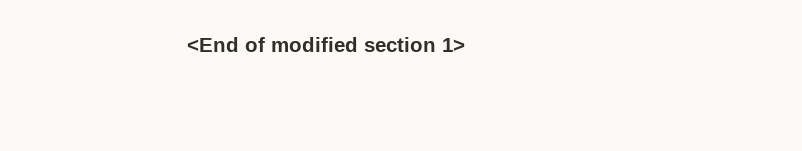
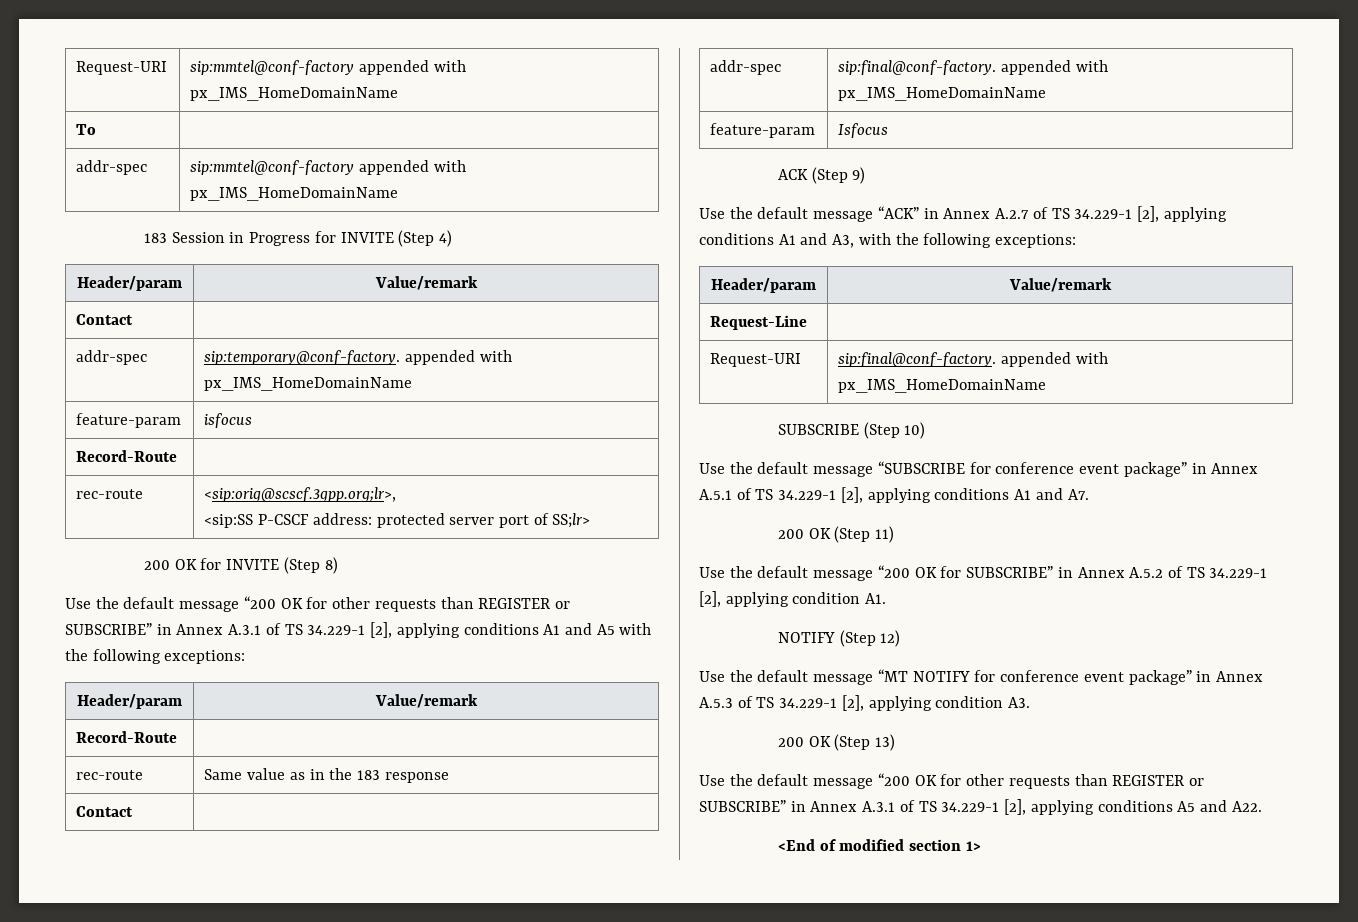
+ Request-URI | sip:mmtel@conf-factory appended with px_IMS_HomeDomainName
+ To |
+ addr-spec | sip:mmtel@conf-factory appended with px_IMS_HomeDomainName
+ 183 Session in Progress for INVITE (Step 4)
+ Header/param | Value/remark
+ Contact |
+ addr-spec | sip:temporary@conf-factory. appended with px_IMS_HomeDomainName
+ feature-param | isfocus
+ Record-Route |
+ rec-route | <sip:orig@scscf.3gpp.org;lr>,
+ <sip:SS P-CSCF address: protected server port of SS;lr>
+ 200 OK for INVITE (Step 8)
+ Use the default message “200 OK for other requests than REGISTER or SUBSCRIBE” in Annex A.3.1 of TS 34.229-1 [2], applying conditions A1 and A5 with the following exceptions:
+ Header/param | Value/remark
+ Record-Route |
+ rec-route | Same value as in the 183 response
+ Contact |
+ addr-spec | sip:final@conf-factory. appended with px_IMS_HomeDomainName
+ feature-param | Isfocus
+ ACK (Step 9)
+ Use the default message “ACK” in Annex A.2.7 of TS 34.229-1 [2], applying conditions A1 and A3, with the following exceptions:
+ Header/param | Value/remark
+ Request-Line |
+ Request-URI | sip:final@conf-factory. appended with px_IMS_HomeDomainName
+ SUBSCRIBE (Step 10)
+ Use the default message “SUBSCRIBE for conference event package” in Annex A.5.1 of TS 34.229-1 [2], applying conditions A1 and A7.
+ 200 OK (Step 11)
+ Use the default message “200 OK for SUBSCRIBE” in Annex A.5.2 of TS 34.229-1 [2], applying condition A1.
+ NOTIFY (Step 12)
+ Use the default message “MT NOTIFY for conference event package” in Annex A.5.3 of TS 34.229-1 [2], applying condition A3.
+ 200 OK (Step 13)
+ Use the default message “200 OK for other requests than REGISTER or SUBSCRIBE” in Annex A.3.1 of TS 34.229-1 [2], applying conditions A5 and A22.

